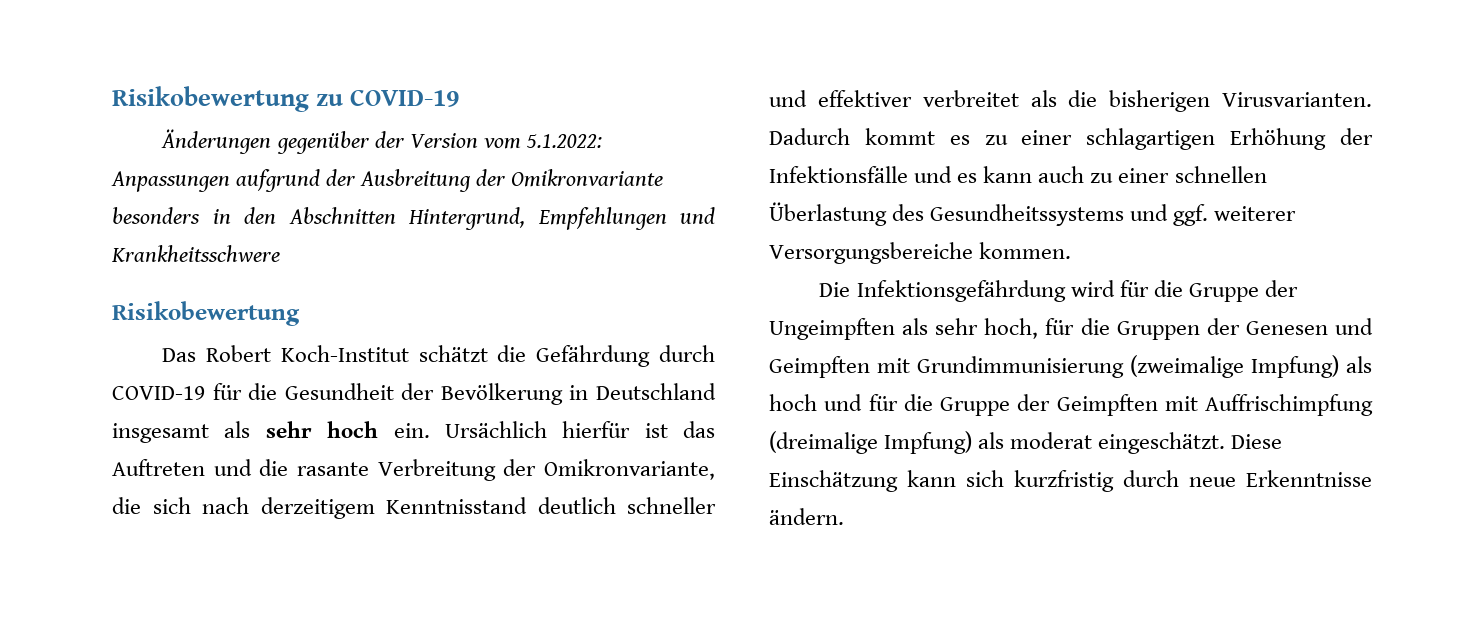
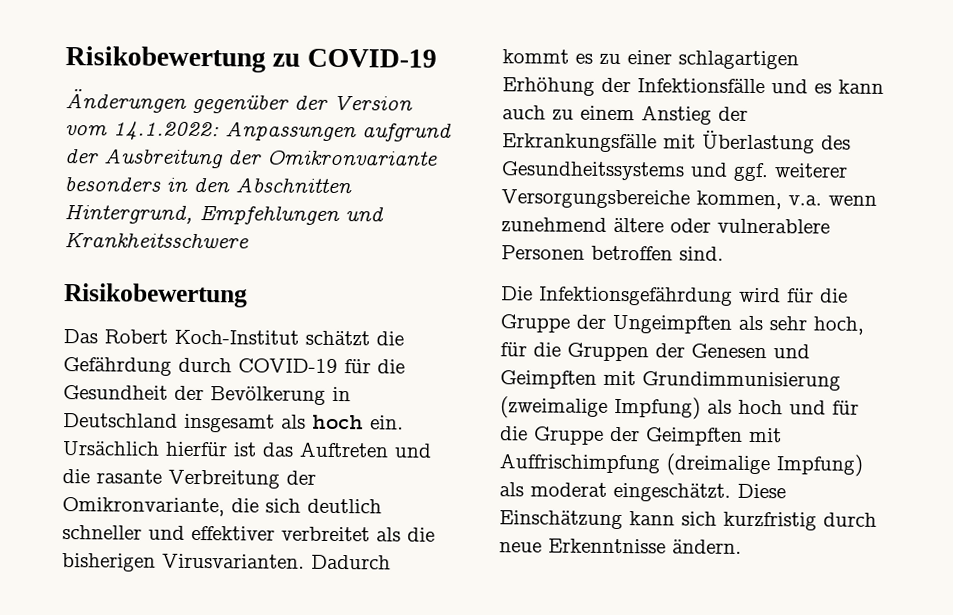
- Änderungen gegenüber der Version vom 5.1.2022: Anpassungen aufgrund der Ausbreitung der Omikronvariante besonders in den Abschnitten Hintergrund, Empfehlungen und Krankheitsschwere
+ Änderungen gegenüber der Version vom 14.1.2022: Anpassungen aufgrund der Ausbreitung der Omikronvariante besonders in den Abschnitten Hintergrund, Empfehlungen und Krankheitsschwere
- Das Robert Koch-Institut schätzt die Gefährdung durch COVID-19 für die Gesundheit der Bevölkerung in Deutschland insgesamt als sehr hoch ein.
+ Das Robert Koch-Institut schätzt die Gefährdung durch COVID-19 für die Gesundheit der Bevölkerung in Deutschland insgesamt als hoch ein.
- Ursächlich hierfür ist das Auftreten und die rasante Verbreitung der Omikronvariante, die sich nach derzeitigem Kenntnisstand deutlich schneller und effektiver verbreitet als die bisherigen Virusvarianten.
+ Ursächlich hierfür ist das Auftreten und die rasante Verbreitung der Omikronvariante, die sich deutlich schneller und effektiver verbreitet als die bisherigen Virusvarianten.
- Dadurch kommt es zu einer schlagartigen Erhöhung der Infektionsfälle und es kann auch zu einer schnellen Überlastung des Gesundheitssystems und ggf. weiterer Versorgungsbereiche kommen.
+ Dadurch kommt es zu einer schlagartigen Erhöhung der Infektionsfälle und es kann auch zu einem Anstieg der Erkrankungsfälle mit Überlastung des Gesundheitssystems und ggf. weiterer Versorgungsbereiche kommen, v.a. wenn zunehmend ältere oder vulnerablere Personen betroffen sind.

